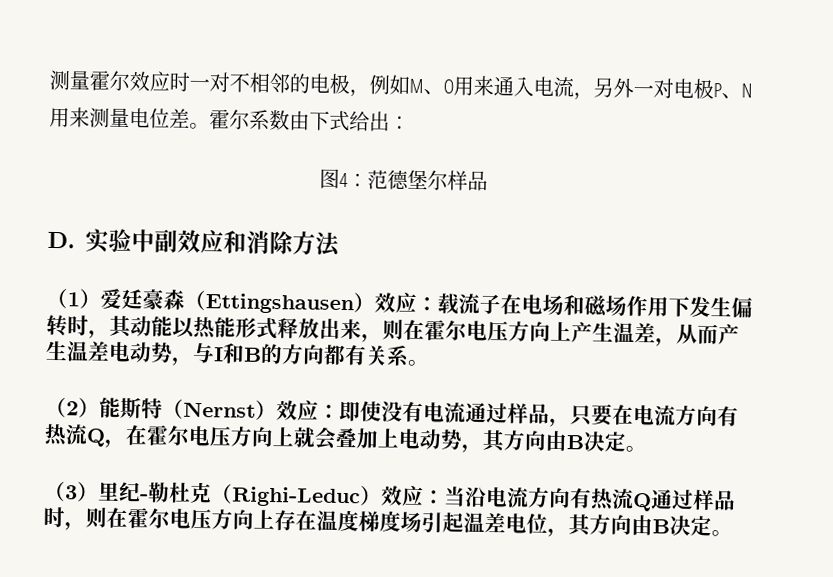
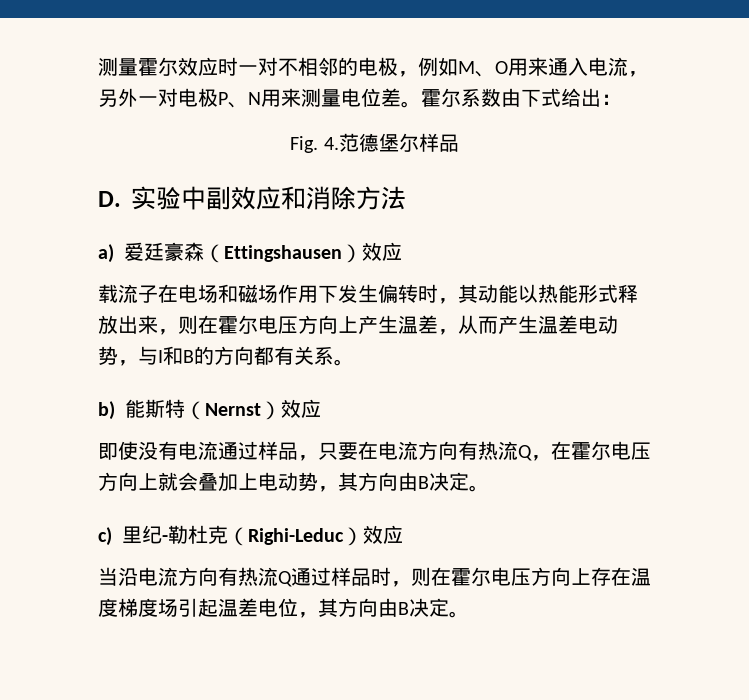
- 图4：范德堡尔样品
+ Fig. 4.范德堡尔样品
- （1）爱廷豪森（Ettingshausen）效应：载流子在电场和磁场作用下发生偏转时，其动能以热能形式释放出来，则在霍尔电压方向上产生温差，从而产生温差电动势，与I和B的方向都有关系。
+ a)爱廷豪森（Ettingshausen）效应
+ 载流子在电场和磁场作用下发生偏转时，其动能以热能形式释放出来，则在霍尔电压方向上产生温差，从而产生温差电动势，与I和B的方向都有关系。
- （2）能斯特（Nernst）效应：即使没有电流通过样品，只要在电流方向有热流Q，在霍尔电压方向上就会叠加上电动势，其方向由B决定。
+ b)能斯特（Nernst）效应
+ 即使没有电流通过样品，只要在电流方向有热流Q，在霍尔电压方向上就会叠加上电动势，其方向由B决定。
- （3）里纪-勒杜克（Righi-Leduc）效应：当沿电流方向有热流Q通过样品时，则在霍尔电压方向上存在温度梯度场引起温差电位，其方向由B决定。
+ c)里纪-勒杜克（Righi-Leduc）效应
+ 当沿电流方向有热流Q通过样品时，则在霍尔电压方向上存在温度梯度场引起温差电位，其方向由B决定。

